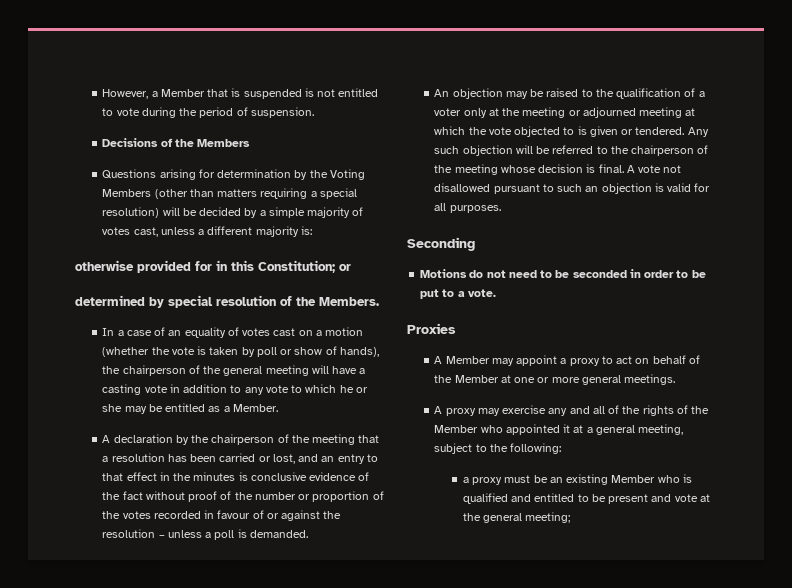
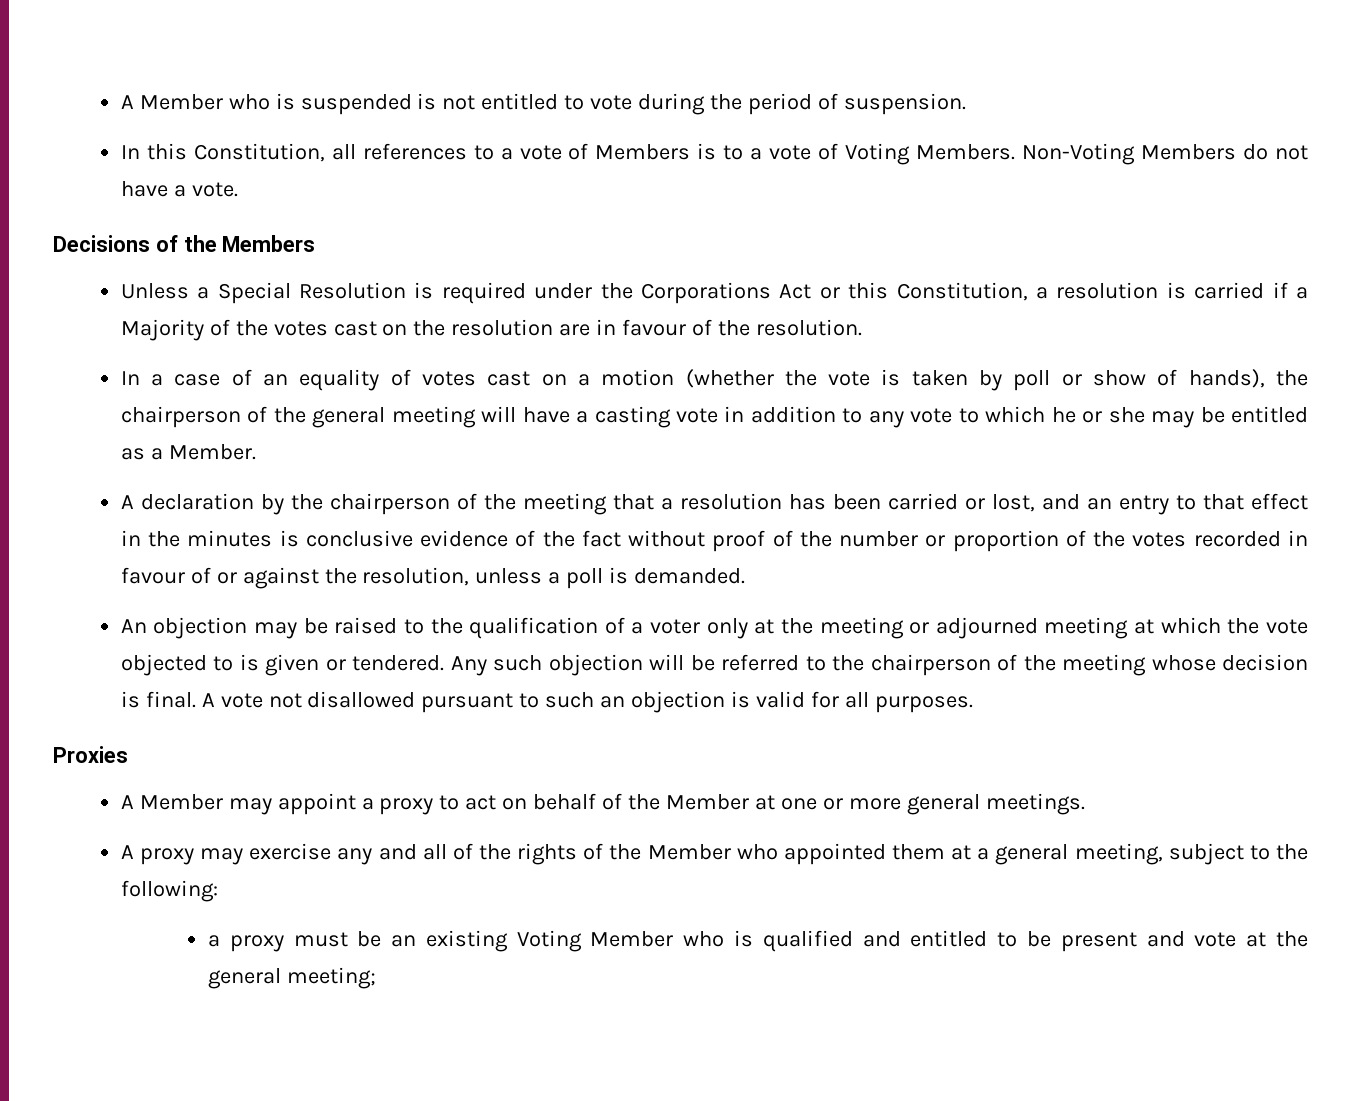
- However, a Member that is suspended is not entitled to vote during the period of suspension.
+ A Member who is suspended is not entitled to vote during the period of suspension.
+ In this Constitution, all references to a vote of Members is to a vote of Voting Members. Non-Voting Members do not have a vote.
  Decisions of the Members
- Questions arising for determination by the Voting Members (other than matters requiring a special resolution) will be decided by a simple majority of votes cast, unless a different majority is:
- otherwise provided for in this Constitution; or
- determined by special resolution of the Members.
+ Unless a Special Resolution is required under the Corporations Act or this Constitution, a resolution is carried if a Majority of the votes cast on the resolution are in favour of the resolution.
- A declaration by the chairperson of the meeting that a resolution has been carried or lost, and an entry to that effect in the minutes is conclusive evidence of the fact without proof of the number or proportion of the votes recorded in favour of or against the resolution – unless a poll is demanded.
+ A declaration by the chairperson of the meeting that a resolution has been carried or lost, and an entry to that effect in the minutes is conclusive evidence of the fact without proof of the number or proportion of the votes recorded in favour of or against the resolution, unless a poll is demanded.
- Seconding
- Motions do not need to be seconded in order to be put to a vote.
- A proxy may exercise any and all of the rights of the Member who appointed it at a general meeting, subject to the following:
+ A proxy may exercise any and all of the rights of the Member who appointed them at a general meeting, subject to the following:
- a proxy must be an existing Member who is qualified and entitled to be present and vote at the general meeting;
+ a proxy must be an existing Voting Member who is qualified and entitled to be present and vote at the general meeting;

